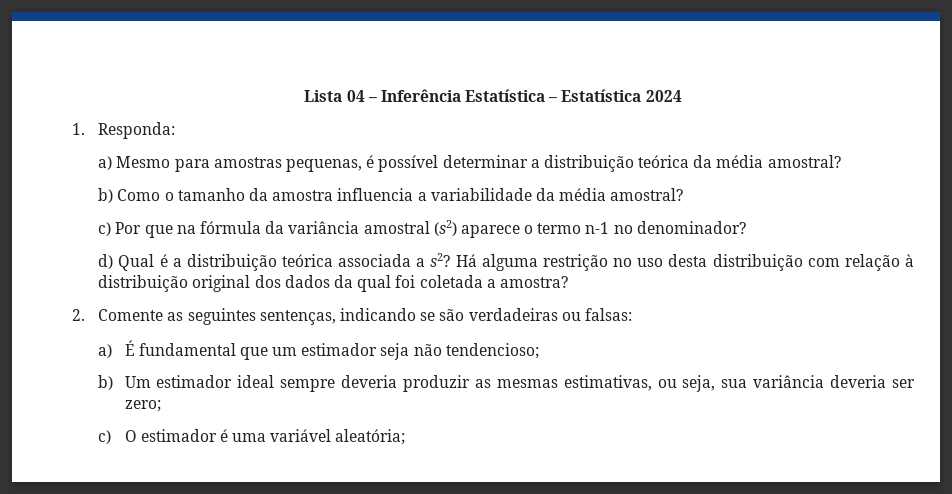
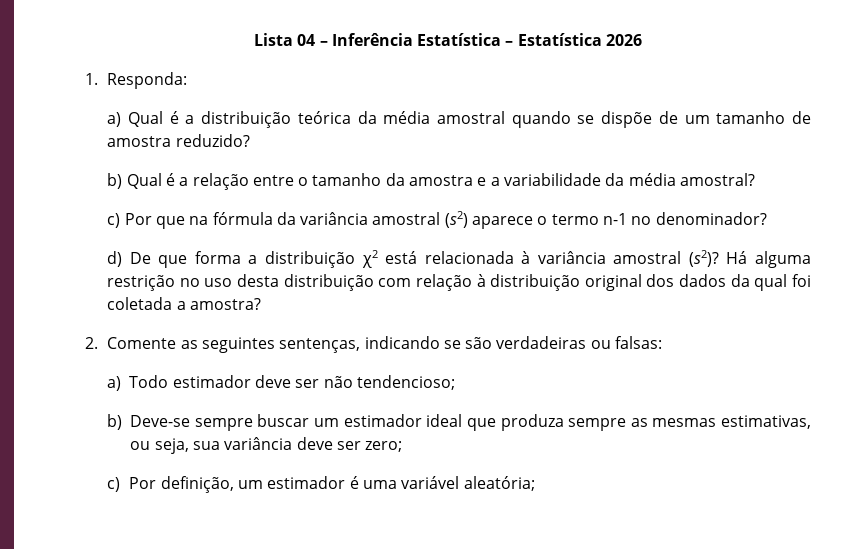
- Lista 04 – Inferência Estatística – Estatística 2024
+ Lista 04 – Inferência Estatística – Estatística 2026
- a) Mesmo para amostras pequenas, é possível determinar a distribuição teórica da média amostral?
- b) Como o tamanho da amostra influencia a variabilidade da média amostral?
+ a) Qual é a distribuição teórica da média amostral quando se dispõe de um tamanho de amostra reduzido?
+ b) Qual é a relação entre o tamanho da amostra e a variabilidade da média amostral?
- d) Qual é a distribuição teórica associada a s2?
+ d) De que forma a distribuição χ2 está relacionada à variância amostral (s2)?
- a) É fundamental que um estimador seja não tendencioso;
- b) Um estimador ideal sempre deveria produzir as mesmas estimativas, ou seja, sua variância deveria ser zero;
+ a) Todo estimador deve ser não tendencioso;
+ b) Deve-se sempre buscar um estimador ideal que produza sempre as mesmas estimativas, ou seja, sua variância deve ser zero;
- c) O estimador é uma variável aleatória;
+ c) Por definição, um estimador é uma variável aleatória;

